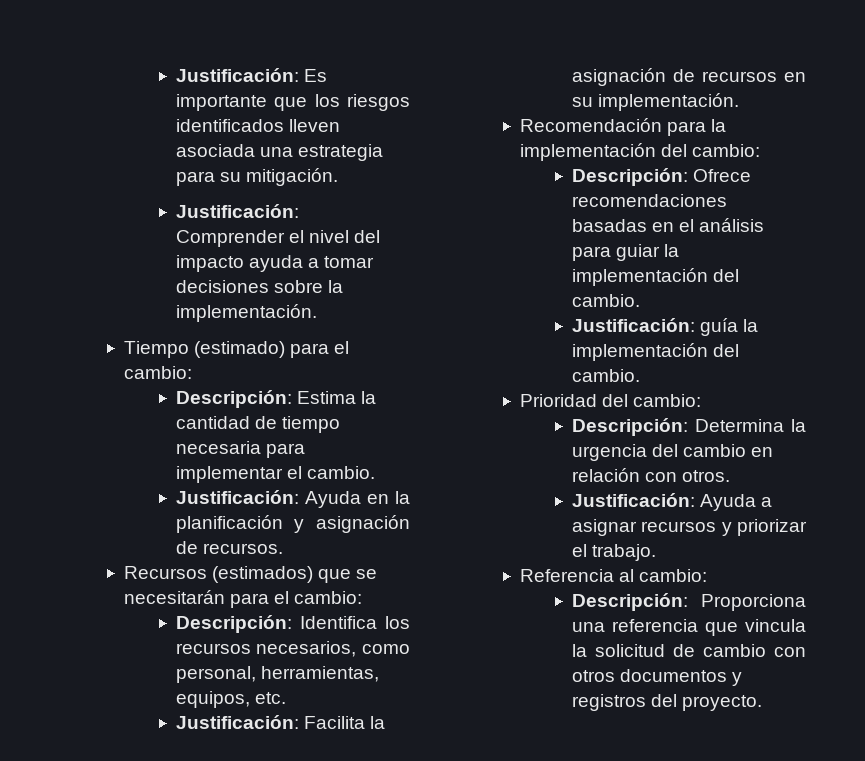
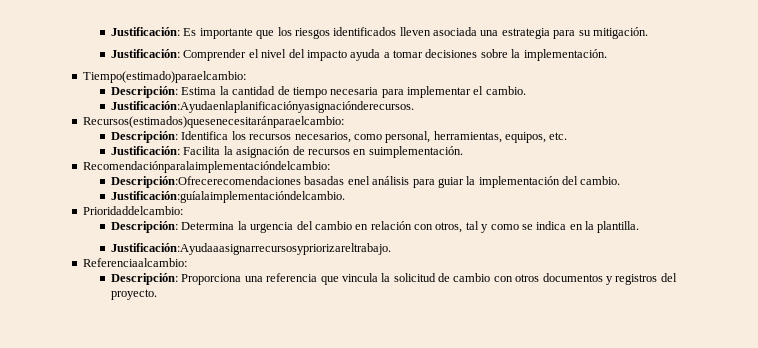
- Tiempo (estimado) para el cambio:
+ Tiempo(estimado)paraelcambio:
- Justificación: Ayuda en la planificación y asignación de recursos.
- Recursos (estimados) que se necesitarán para el cambio:
+ Justificación:Ayudaenlaplanificaciónyasignaciónderecursos.
+ Recursos(estimados)quesenecesitaránparaelcambio:
- Justificación: Facilita la asignación de recursos en su implementación.
- Recomendación para la implementación del cambio:
- Descripción: Ofrece recomendaciones basadas en el análisis para guiar la implementación del cambio.
+ Justificación: Facilita la asignación de recursos en suimplementación.
+ Recomendaciónparalaimplementacióndelcambio:
+ Descripción:Ofrecerecomendaciones basadas enel análisis para guiar la implementación del cambio.
- Justificación: guía la implementación del cambio.
- Prioridad del cambio:
+ Justificación:guíalaimplementacióndelcambio.
+ Prioridaddelcambio:
- Descripción: Determina la urgencia del cambio en relación con otros.
- Justificación: Ayuda a asignar recursos y priorizar el trabajo.
- Referencia al cambio:
+ Descripción: Determina la urgencia del cambio en relación con otros, tal y como se indica en la plantilla.
+ Justificación:Ayudaaasignarrecursosypriorizareltrabajo.
+ Referenciaalcambio:

